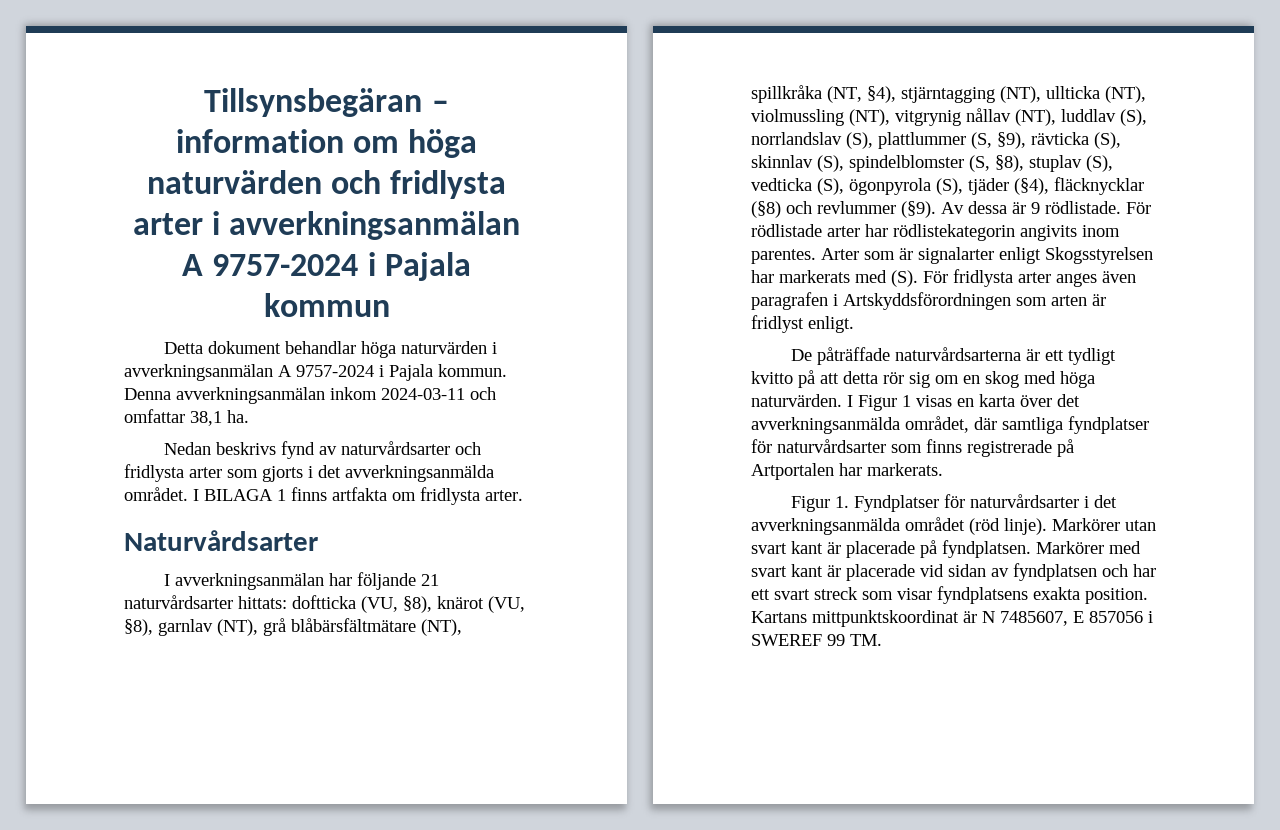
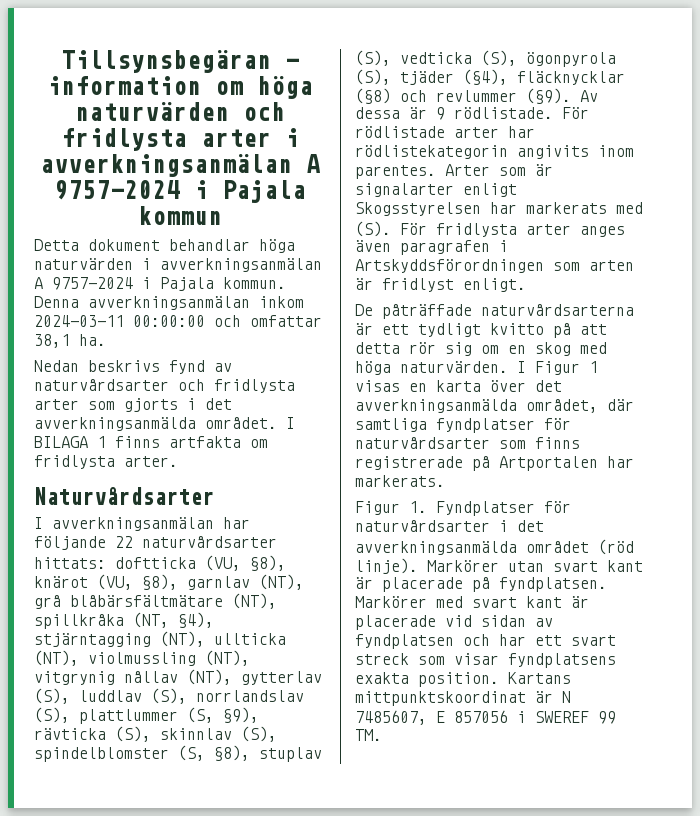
- Denna avverkningsanmälan inkom 2024-03-11 och omfattar 38,1 ha.
+ Denna avverkningsanmälan inkom 2024-03-11 00:00:00 och omfattar 38,1 ha.
- I avverkningsanmälan har följande 21 naturvårdsarter hittats: doftticka (VU, §8), knärot (VU, §8), garnlav (NT), grå blåbärsfältmätare (NT), spillkråka (NT, §4), stjärntagging (NT), ullticka (NT), violmussling (NT), vitgrynig nållav (NT), luddlav (S), norrlandslav (S), plattlummer (S, §9), rävticka (S), skinnlav (S), spindelblomster (S, §8), stuplav (S), vedticka (S), ögonpyrola (S), tjäder (§4), fläcknycklar (§8) och revlummer (§9).
+ I avverkningsanmälan har följande 22 naturvårdsarter hittats: doftticka (VU, §8), knärot (VU, §8), garnlav (NT), grå blåbärsfältmätare (NT), spillkråka (NT, §4), stjärntagging (NT), ullticka (NT), violmussling (NT), vitgrynig nållav (NT), gytterlav (S), luddlav (S), norrlandslav (S), plattlummer (S, §9), rävticka (S), skinnlav (S), spindelblomster (S, §8), stuplav (S), vedticka (S), ögonpyrola (S), tjäder (§4), fläcknycklar (§8) och revlummer (§9).

